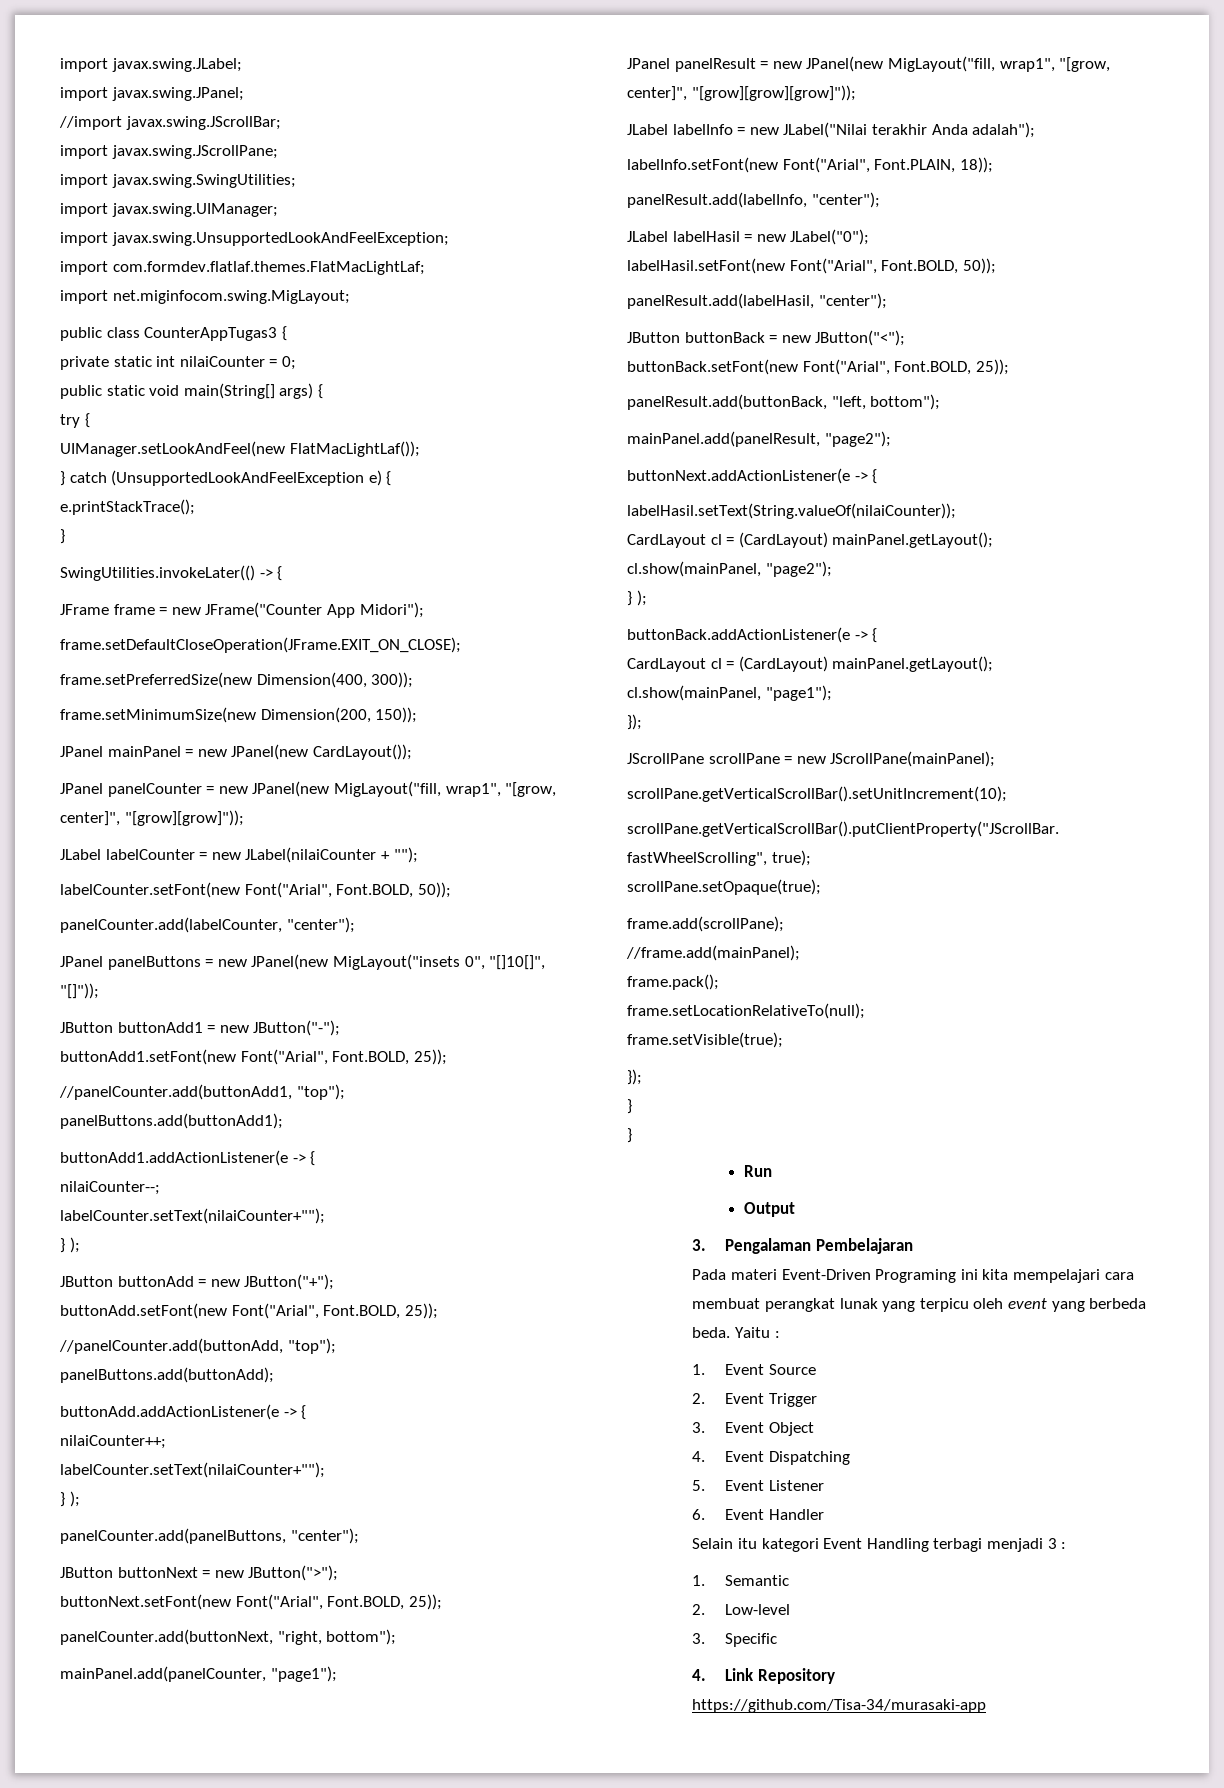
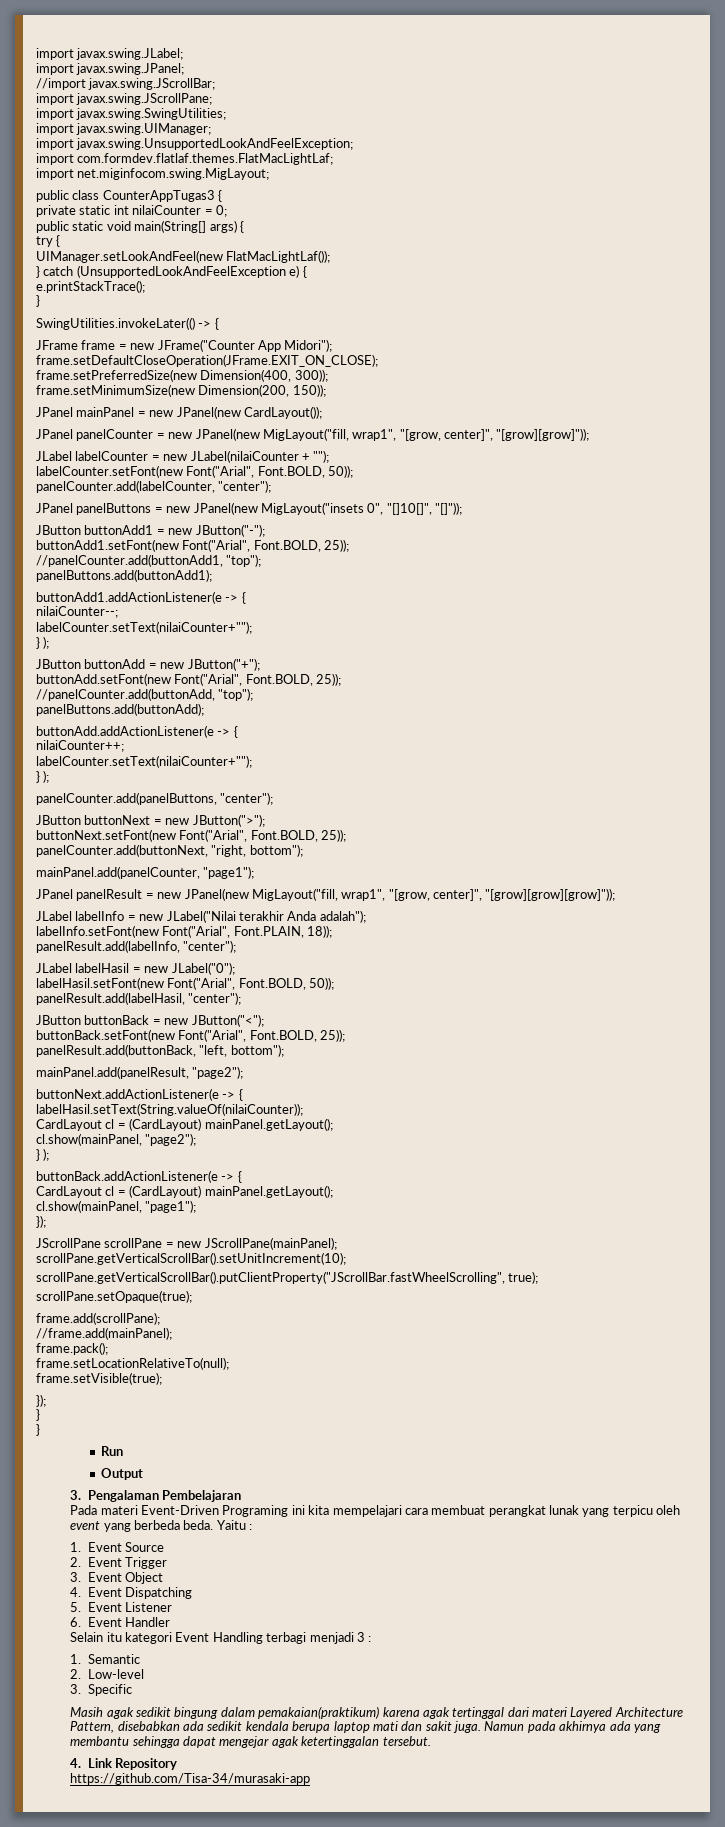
+ Masih agak sedikit bingung dalam pemakaian(praktikum) karena agak tertinggal dari materi Layered Architecture Pattern, disebabkan ada sedikit kendala berupa laptop mati dan sakit juga. Namun pada akhirnya ada yang membantu sehingga dapat mengejar agak ketertinggalan tersebut.

